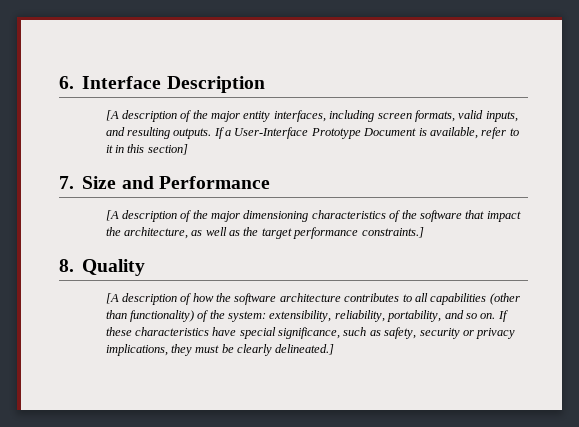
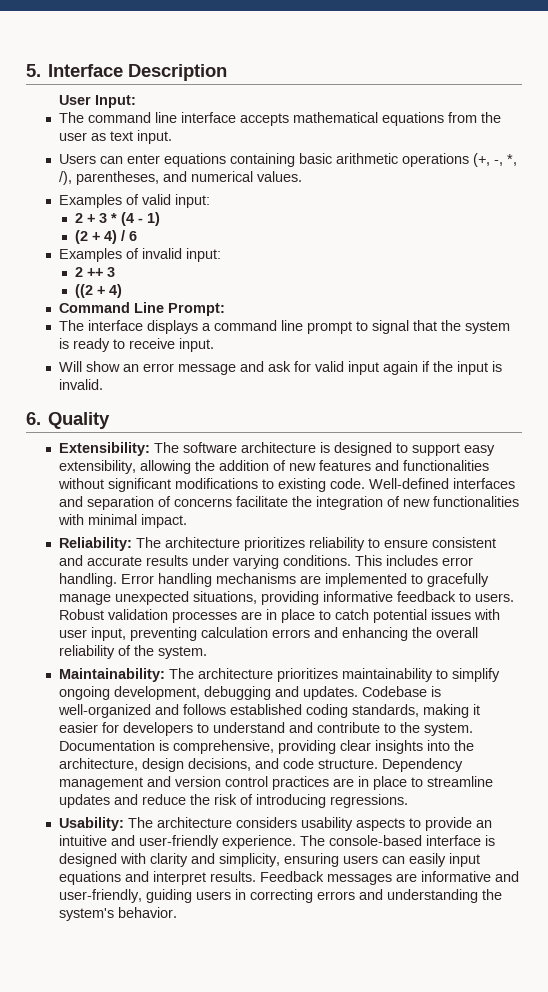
- 6. Interface Description
+ 5. Interface Description
- [A description of the major entity interfaces, including screen formats, valid inputs, and resulting outputs. If a User-Interface Prototype Document is available, refer to it in this section]
- 7. Size and Performance
- [A description of the major dimensioning characteristics of the software that impact the architecture, as well as the target performance constraints.]
- 8. Quality
- [A description of how the software architecture contributes to all capabilities (other than functionality) of the system: extensibility, reliability, portability, and so on. If these characteristics have special significance, such as safety, security or privacy implications, they must be clearly delineated.]
+ User Input:
+ The command line interface accepts mathematical equations from the user as text input.
+ Users can enter equations containing basic arithmetic operations (+, -, *, /), parentheses, and numerical values.
+ Examples of valid input:
+ 2 + 3 * (4 - 1)
+ (2 + 4) / 6
+ Examples of invalid input:
+ 2 ++ 3
+ ((2 + 4)
+ Command Line Prompt:
+ The interface displays a command line prompt to signal that the system is ready to receive input.
+ Will show an error message and ask for valid input again if the input is invalid.
+ 6. Quality
+ Extensibility: The software architecture is designed to support easy extensibility, allowing the addition of new features and functionalities without significant modifications to existing code. Well-defined interfaces and separation of concerns facilitate the integration of new functionalities with minimal impact.
+ Reliability: The architecture prioritizes reliability to ensure consistent and accurate results under varying conditions. This includes error handling. Error handling mechanisms are implemented to gracefully manage unexpected situations, providing informative feedback to users. Robust validation processes are in place to catch potential issues with user input, preventing calculation errors and enhancing the overall reliability of the system.
+ Maintainability: The architecture prioritizes maintainability to simplify ongoing development, debugging and updates. Codebase is well-organized and follows established coding standards, making it easier for developers to understand and contribute to the system. Documentation is comprehensive, providing clear insights into the architecture, design decisions, and code structure. Dependency management and version control practices are in place to streamline updates and reduce the risk of introducing regressions.
+ Usability: The architecture considers usability aspects to provide an intuitive and user-friendly experience. The console-based interface is designed with clarity and simplicity, ensuring users can easily input equations and interpret results. Feedback messages are informative and user-friendly, guiding users in correcting errors and understanding the system's behavior.

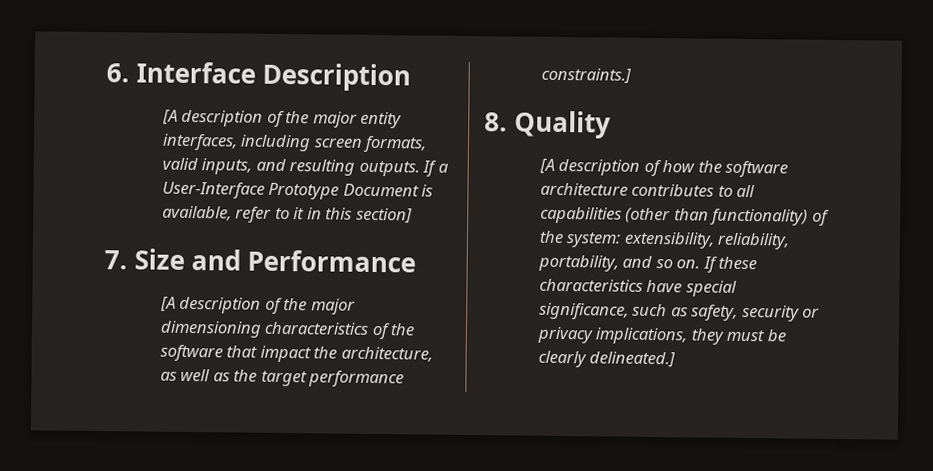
- 5. Interface Description
+ 6. Interface Description
- User Input:
- The command line interface accepts mathematical equations from the user as text input.
- Users can enter equations containing basic arithmetic operations (+, -, *, /), parentheses, and numerical values.
- Examples of valid input:
- 2 + 3 * (4 - 1)
- (2 + 4) / 6
- Examples of invalid input:
- 2 ++ 3
- ((2 + 4)
- Command Line Prompt:
- The interface displays a command line prompt to signal that the system is ready to receive input.
- Will show an error message and ask for valid input again if the input is invalid.
- 6. Quality
- Extensibility: The software architecture is designed to support easy extensibility, allowing the addition of new features and functionalities without significant modifications to existing code. Well-defined interfaces and separation of concerns facilitate the integration of new functionalities with minimal impact.
- Reliability: The architecture prioritizes reliability to ensure consistent and accurate results under varying conditions. This includes error handling. Error handling mechanisms are implemented to gracefully manage unexpected situations, providing informative feedback to users. Robust validation processes are in place to catch potential issues with user input, preventing calculation errors and enhancing the overall reliability of the system.
- Maintainability: The architecture prioritizes maintainability to simplify ongoing development, debugging and updates. Codebase is well-organized and follows established coding standards, making it easier for developers to understand and contribute to the system. Documentation is comprehensive, providing clear insights into the architecture, design decisions, and code structure. Dependency management and version control practices are in place to streamline updates and reduce the risk of introducing regressions.
- Usability: The architecture considers usability aspects to provide an intuitive and user-friendly experience. The console-based interface is designed with clarity and simplicity, ensuring users can easily input equations and interpret results. Feedback messages are informative and user-friendly, guiding users in correcting errors and understanding the system's behavior.
+ [A description of the major entity interfaces, including screen formats, valid inputs, and resulting outputs. If a User-Interface Prototype Document is available, refer to it in this section]
+ 7. Size and Performance
+ [A description of the major dimensioning characteristics of the software that impact the architecture, as well as the target performance constraints.]
+ 8. Quality
+ [A description of how the software architecture contributes to all capabilities (other than functionality) of the system: extensibility, reliability, portability, and so on. If these characteristics have special significance, such as safety, security or privacy implications, they must be clearly delineated.]

